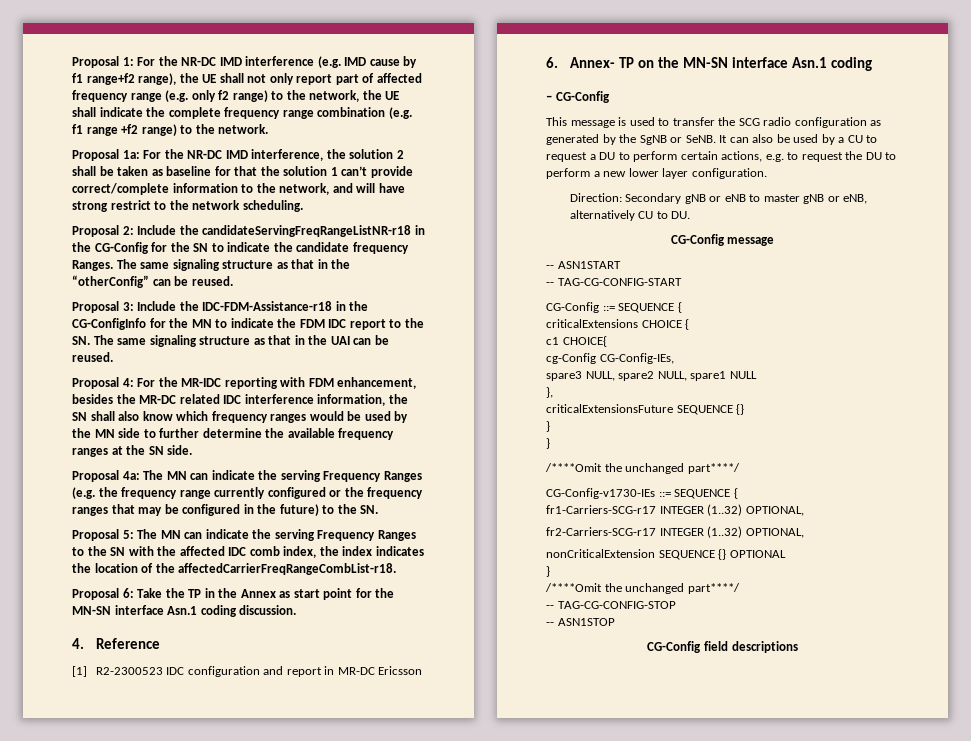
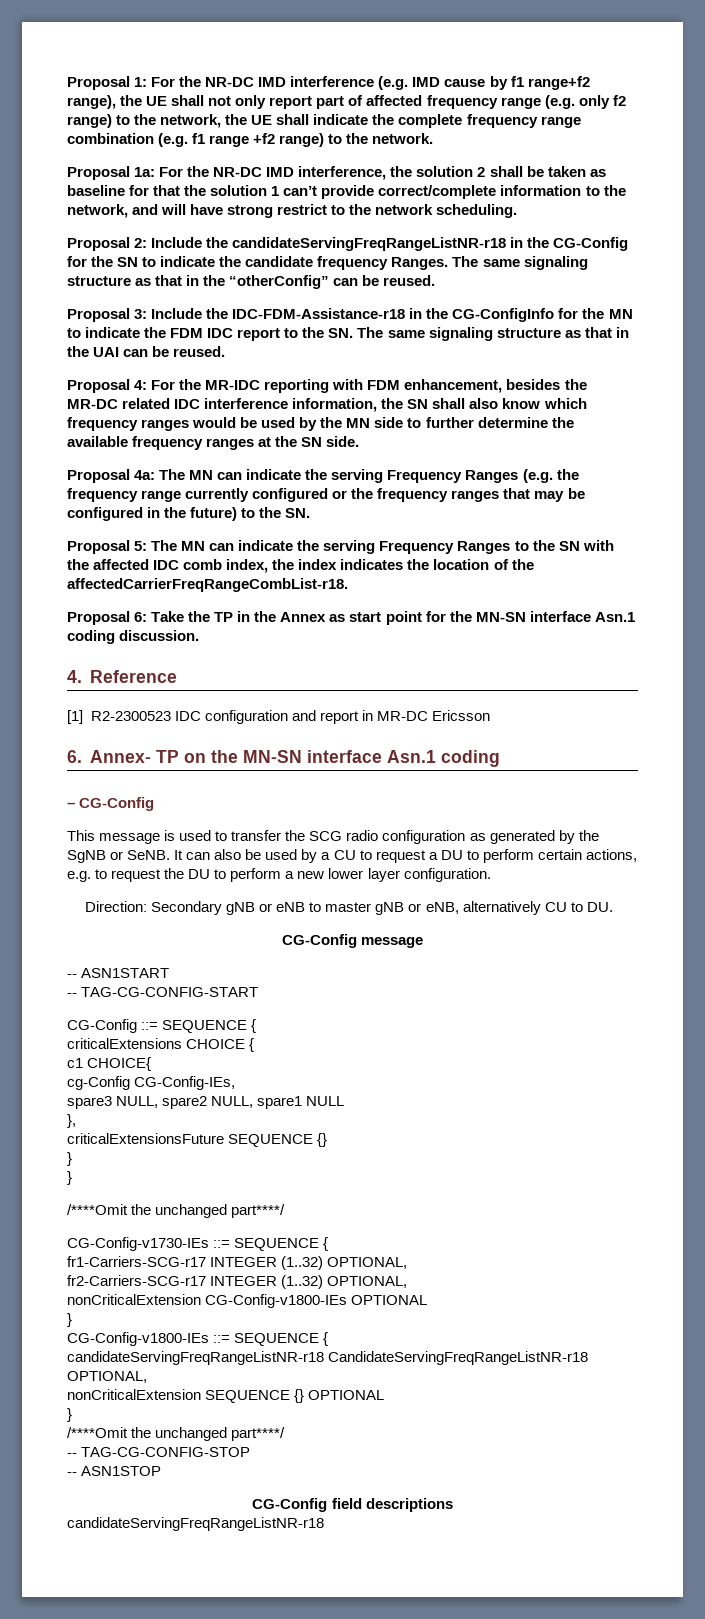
+ nonCriticalExtension CG-Config-v1800-IEs OPTIONAL
+ }
+ CG-Config-v1800-IEs ::= SEQUENCE {
+ candidateServingFreqRangeListNR-r18 CandidateServingFreqRangeListNR-r18 OPTIONAL,
  CG-Config field descriptions
+ candidateServingFreqRangeListNR-r18

